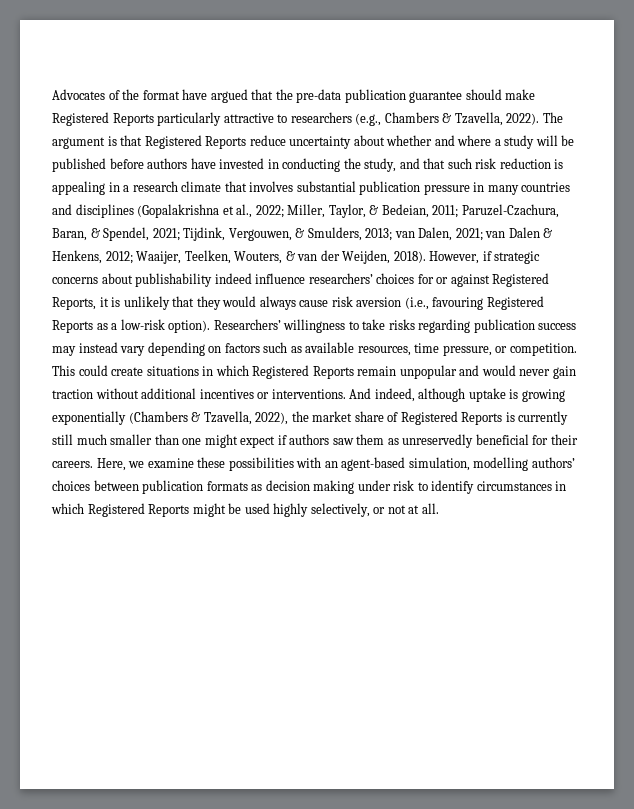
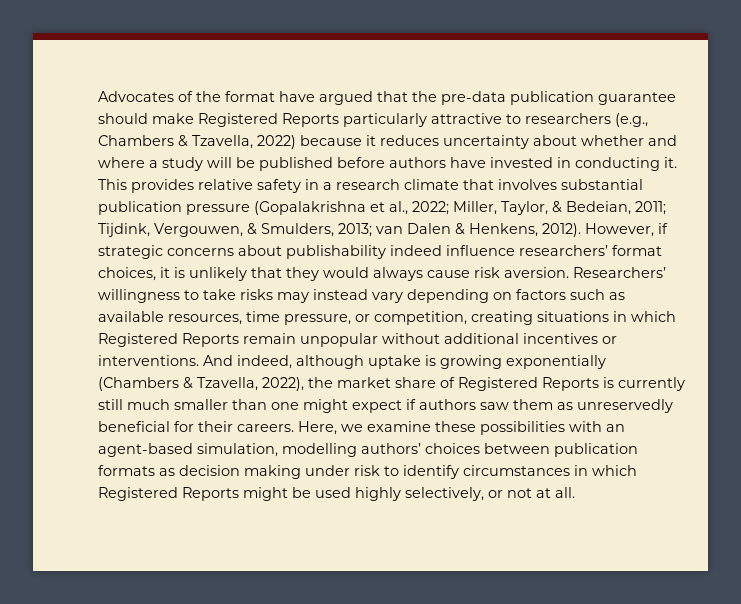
- Advocates of the format have argued that the pre-data publication guarantee should make Registered Reports particularly attractive to researchers (e.g., Chambers & Tzavella, 2022). The argument is that Registered Reports reduce uncertainty about whether and where a study will be published before authors have invested in conducting the study, and that such risk reduction is appealing in a research climate that involves substantial publication pressure in many countries and disciplines (Gopalakrishna et al., 2022;
+ Advocates of the format have argued that the pre-data publication guarantee should make Registered Reports particularly attractive to researchers (e.g., Chambers & Tzavella, 2022) because it reduces uncertainty about whether and where a study will be published before authors have invested in conducting it. This provides relative safety in a research climate that involves substantial publication pressure (Gopalakrishna et al., 2022;
- Paruzel-Czachura, Baran, & Spendel, 2021;
- van Dalen, 2021; van Dalen & Henkens, 2012; Waaijer, Teelken, Wouters, & van der Weijden, 2018).
+ van Dalen & Henkens, 2012).
- However, if strategic concerns about publishability indeed influence researchers’ choices for or against Registered Reports, it is unlikely that they would always cause risk aversion (i.e., favouring Registered Reports as a low-risk option).
+ However, if strategic concerns about publishability indeed influence researchers’ format choices, it is unlikely that they would always cause risk aversion.
- Researchers’ willingness to take risks regarding publication success may instead vary depending on factors such as available resources, time pressure, or competition. This could create situations in which Registered Reports remain unpopular and would never gain traction without additional incentives or interventions.
+ Researchers’ willingness to take risks may instead vary depending on factors such as available resources, time pressure, or competition, creating situations in which Registered Reports remain unpopular without additional incentives or interventions.

